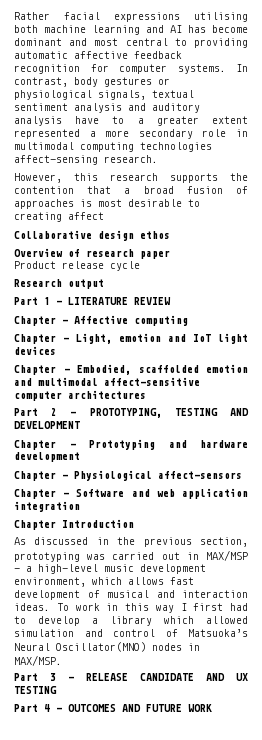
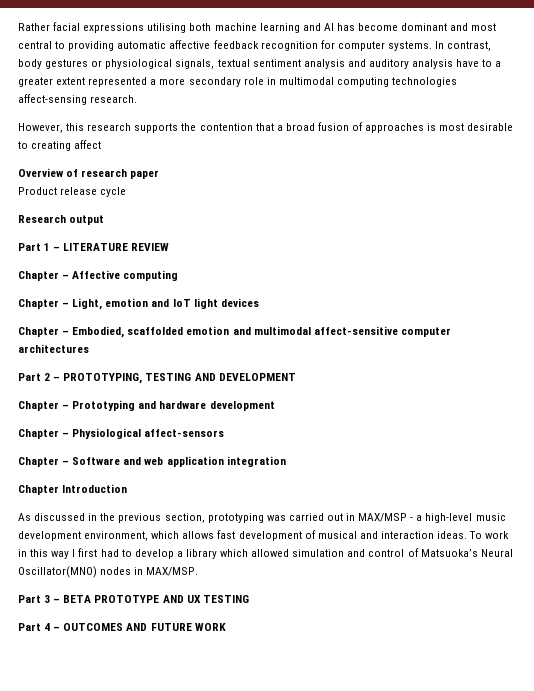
- Collaborative design ethos
- Part 3 – RELEASE CANDIDATE AND UX TESTING
+ Part 3 – BETA PROTOTYPE AND UX TESTING

